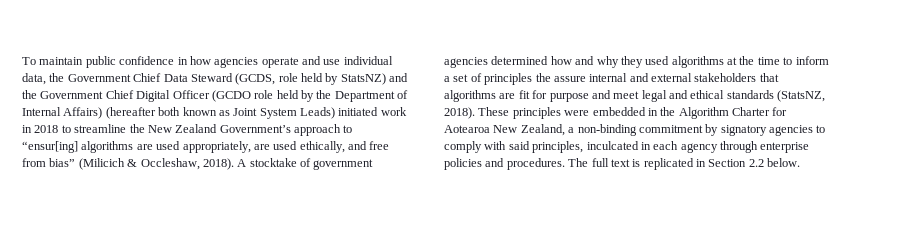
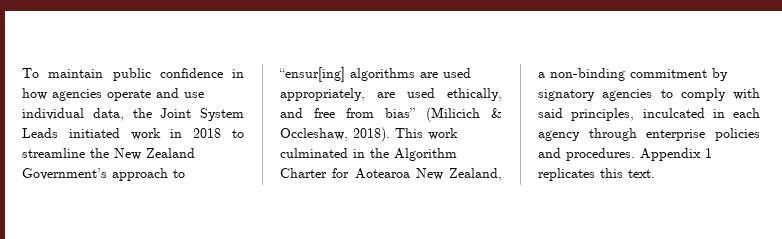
- To maintain public confidence in how agencies operate and use individual data, the Government Chief Data Steward (GCDS, role held by StatsNZ) and the Government Chief Digital Officer (GCDO role held by the Department of Internal Affairs) (hereafter both known as Joint System Leads) initiated work in 2018 to streamline the New Zealand Government’s approach to “ensur[ing] algorithms are used appropriately, are used ethically, and free from bias” (Milicich & Occleshaw, 2018).
+ To maintain public confidence in how agencies operate and use individual data, the Joint System Leads initiated work in 2018 to streamline the New Zealand Government’s approach to “ensur[ing] algorithms are used appropriately, are used ethically, and free from bias” (Milicich & Occleshaw, 2018).
- A stocktake of government agencies determined how and why they used algorithms at the time to inform a set of principles the assure internal and external stakeholders that algorithms are fit for purpose and meet legal and ethical standards (StatsNZ, 2018). These principles were embedded in the Algorithm Charter for Aotearoa New Zealand, a non-binding commitment by signatory agencies to comply with said principles, inculcated in each agency through enterprise policies and procedures.
+ This work culminated in the Algorithm Charter for Aotearoa New Zealand, a non-binding commitment by signatory agencies to comply with said principles, inculcated in each agency through enterprise policies and procedures.
- The full text is replicated in Section 2.2 below.
+ Appendix 1 replicates this text.

